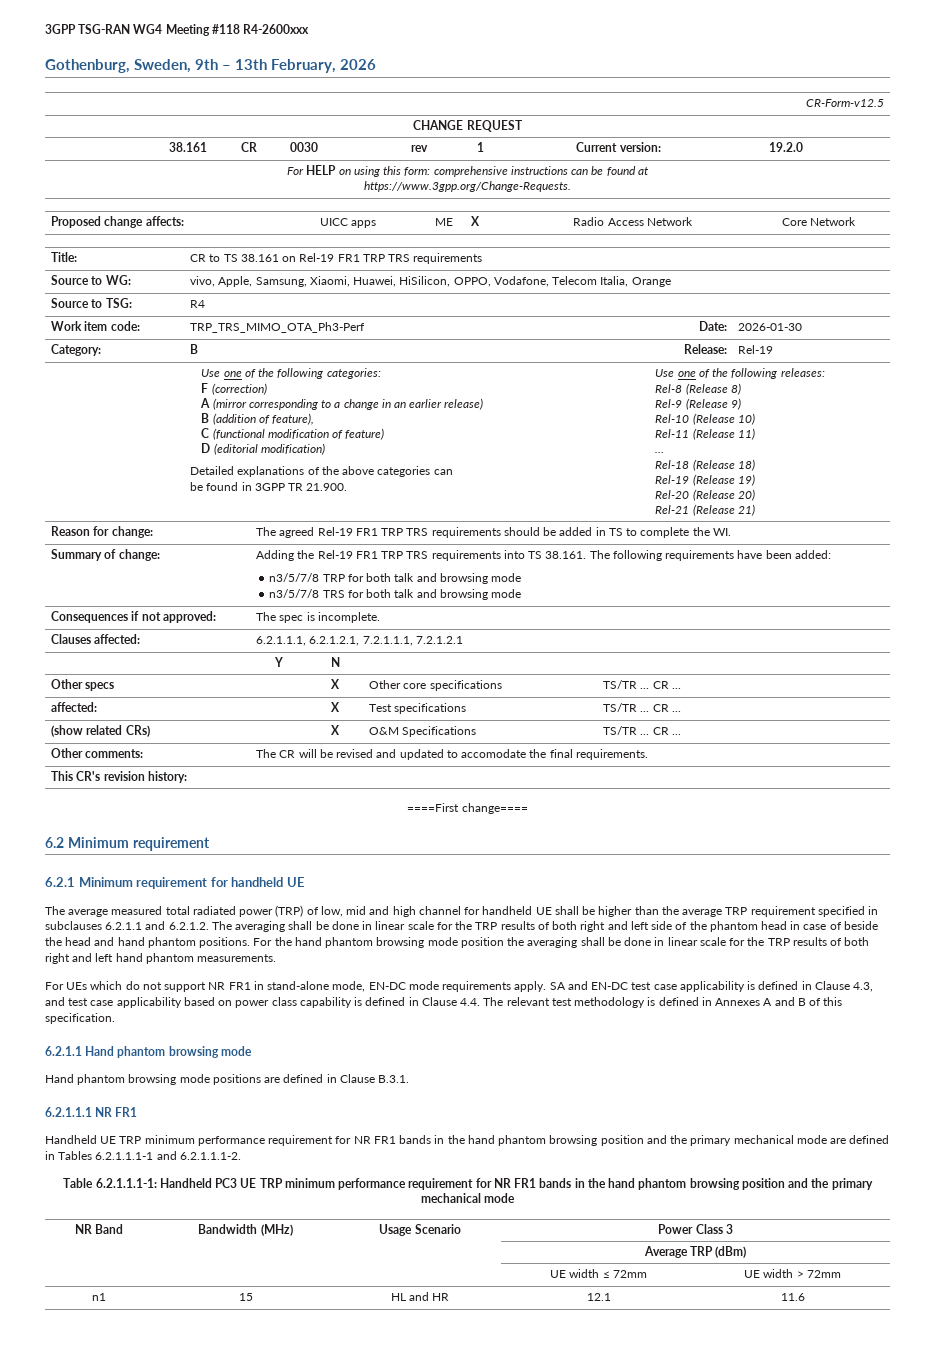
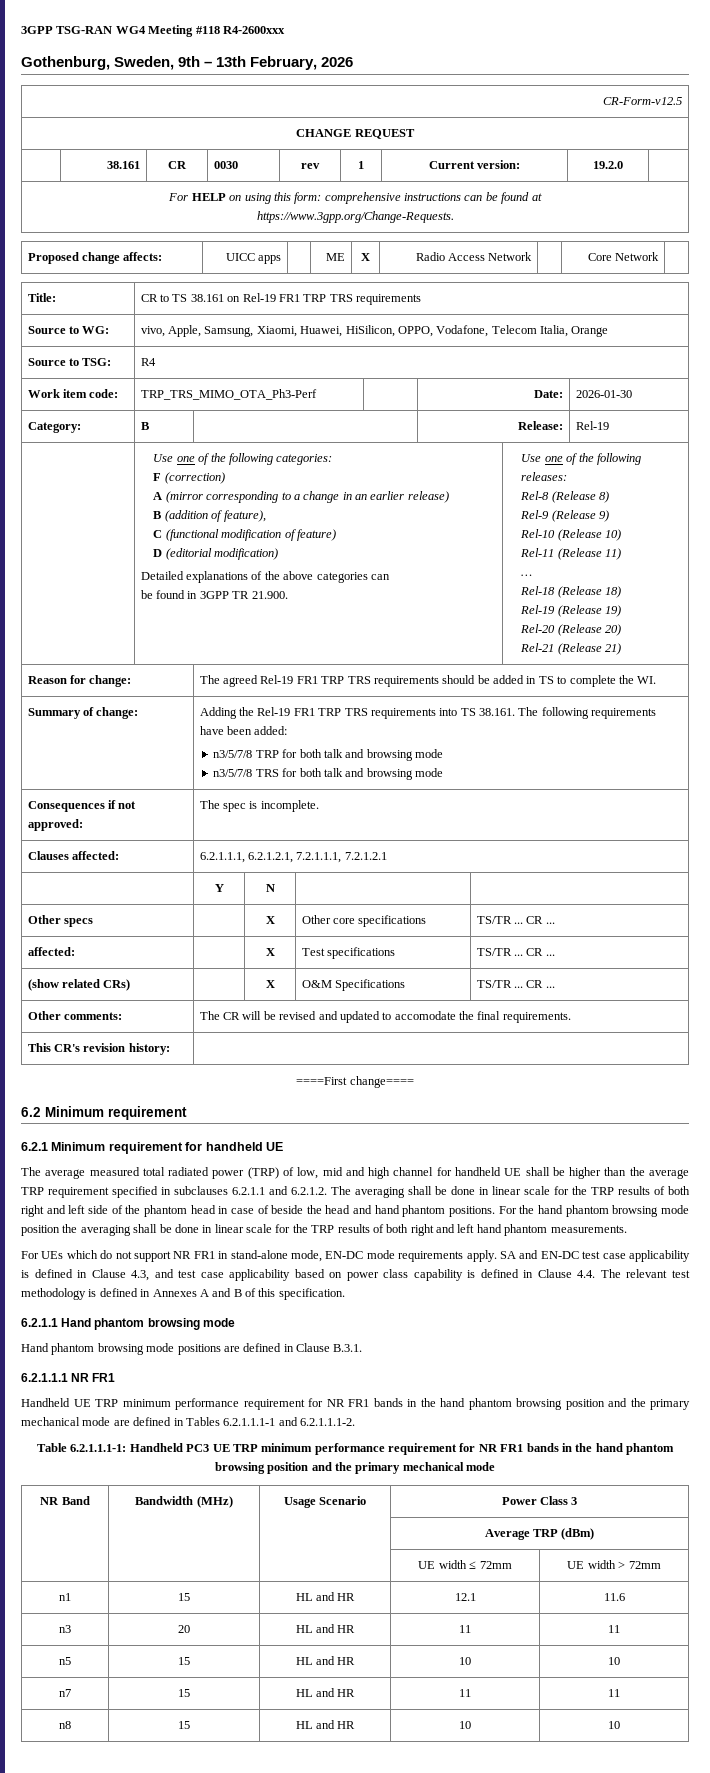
+ n3 | 20 | HL and HR | 11 | 11
+ n5 | 15 | HL and HR | 10 | 10
+ n7 | 15 | HL and HR | 11 | 11
+ n8 | 15 | HL and HR | 10 | 10

